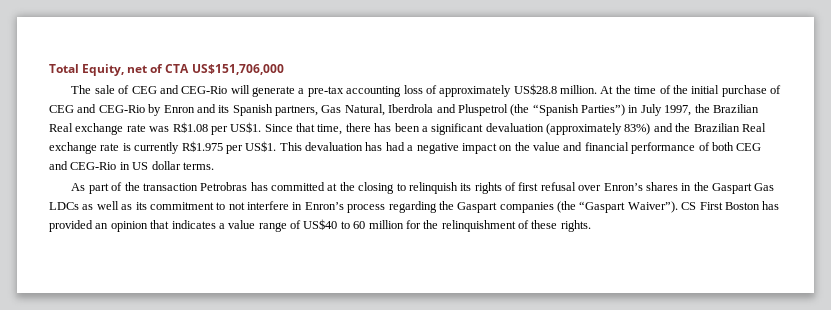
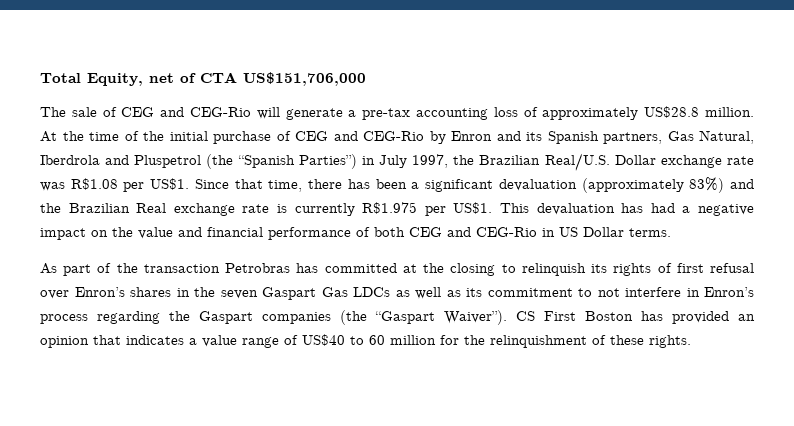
- At the time of the initial purchase of CEG and CEG-Rio by Enron and its Spanish partners, Gas Natural, Iberdrola and Pluspetrol (the “Spanish Parties”) in July 1997, the Brazilian Real exchange rate was R$1.08 per US$1.
+ At the time of the initial purchase of CEG and CEG-Rio by Enron and its Spanish partners, Gas Natural, Iberdrola and Pluspetrol (the “Spanish Parties”) in July 1997, the Brazilian Real/U.S. Dollar exchange rate was R$1.08 per US$1.
- This devaluation has had a negative impact on the value and financial performance of both CEG and CEG-Rio in US dollar terms.
+ This devaluation has had a negative impact on the value and financial performance of both CEG and CEG-Rio in US Dollar terms.
- As part of the transaction Petrobras has committed at the closing to relinquish its rights of first refusal over Enron’s shares in the Gaspart Gas LDCs as well as its commitment to not interfere in Enron’s process regarding the Gaspart companies (the “Gaspart Waiver”).
+ As part of the transaction Petrobras has committed at the closing to relinquish its rights of first refusal over Enron’s shares in the seven Gaspart Gas LDCs as well as its commitment to not interfere in Enron’s process regarding the Gaspart companies (the “Gaspart Waiver”).

